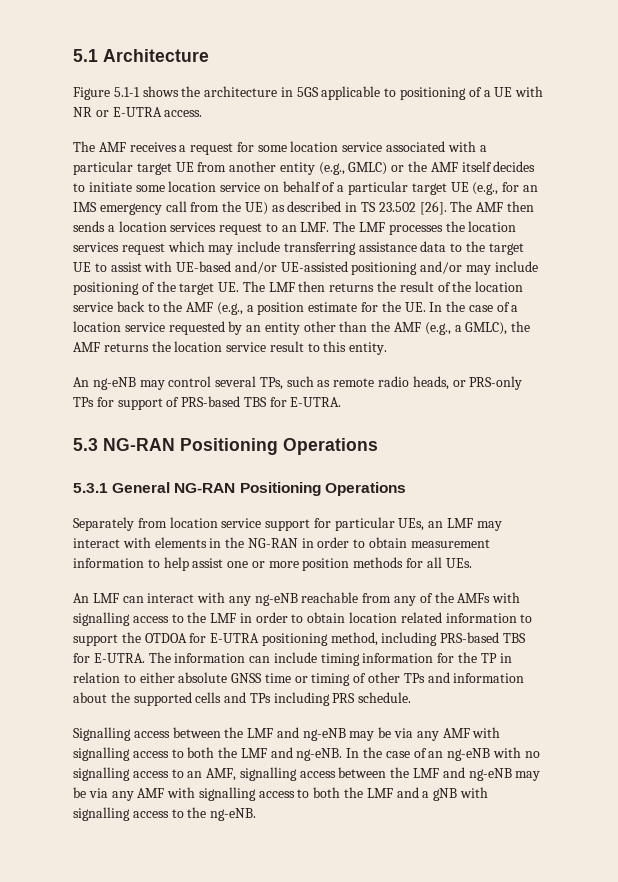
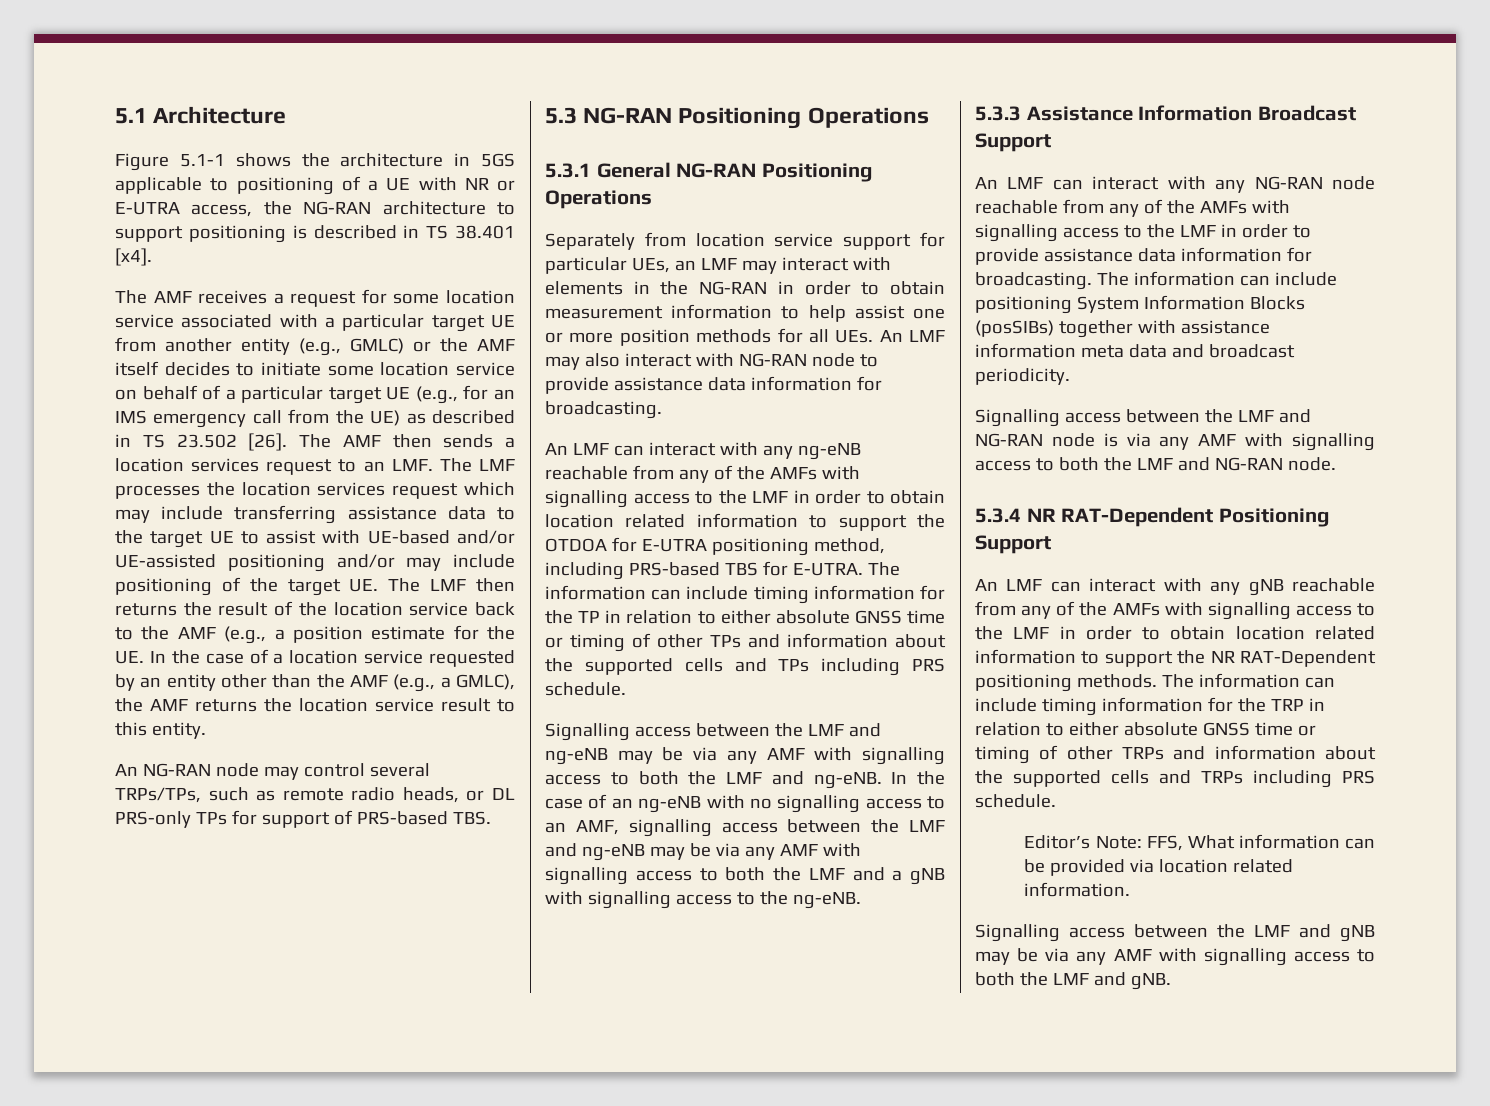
- Figure 5.1-1 shows the architecture in 5GS applicable to positioning of a UE with NR or E-UTRA access.
+ Figure 5.1-1 shows the architecture in 5GS applicable to positioning of a UE with NR or E-UTRA access, the NG-RAN architecture to support positioning is described in TS 38.401 [x4].
- An ng-eNB may control several TPs, such as remote radio heads, or PRS-only TPs for support of PRS-based TBS for E-UTRA.
+ An NG-RAN node may control several TRPs/TPs, such as remote radio heads, or DL PRS-only TPs for support of PRS-based TBS.
- Separately from location service support for particular UEs, an LMF may interact with elements in the NG-RAN in order to obtain measurement information to help assist one or more position methods for all UEs.
+ Separately from location service support for particular UEs, an LMF may interact with elements in the NG-RAN in order to obtain measurement information to help assist one or more position methods for all UEs. An LMF may also interact with NG-RAN node to provide assistance data information for broadcasting.
+ 5.3.3 Assistance Information Broadcast Support
+ An LMF can interact with any NG-RAN node reachable from any of the AMFs with signalling access to the LMF in order to provide assistance data information for broadcasting. The information can include positioning System Information Blocks (posSIBs) together with assistance information meta data and broadcast periodicity.
+ Signalling access between the LMF and NG-RAN node is via any AMF with signalling access to both the LMF and NG-RAN node.
+ 5.3.4 NR RAT-Dependent Positioning Support
+ An LMF can interact with any gNB reachable from any of the AMFs with signalling access to the LMF in order to obtain location related information to support the NR RAT-Dependent positioning methods. The information can include timing information for the TRP in relation to either absolute GNSS time or timing of other TRPs and information about the supported cells and TRPs including PRS schedule.
+ Editor’s Note: FFS, What information can be provided via location related information.
+ Signalling access between the LMF and gNB may be via any AMF with signalling access to both the LMF and gNB.

